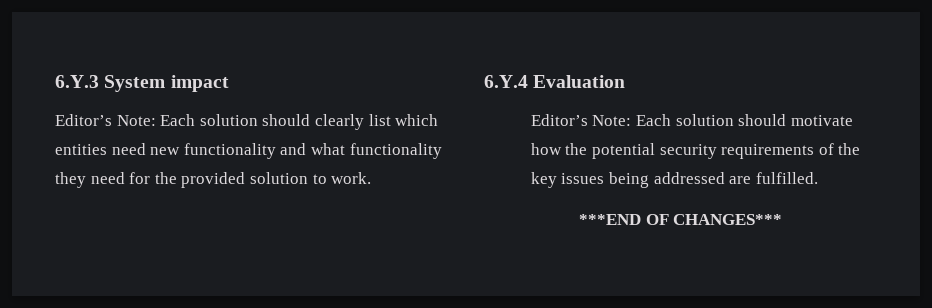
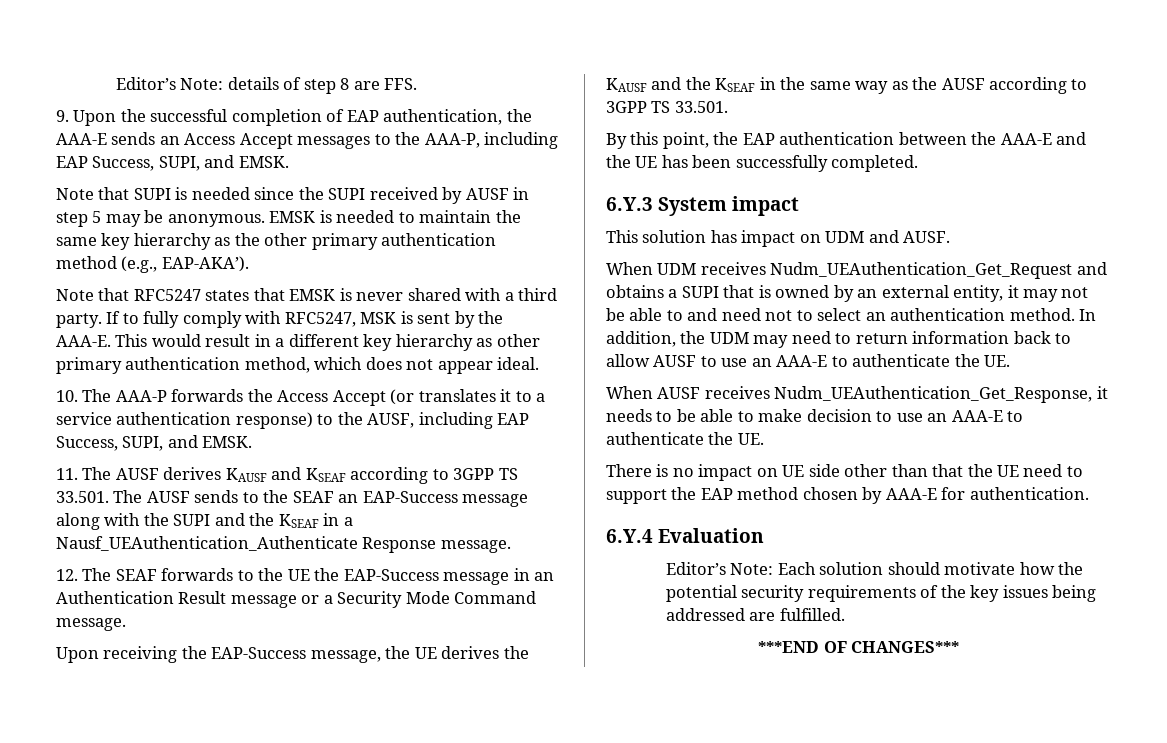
+ Editor’s Note: details of step 8 are FFS.
+ 9. Upon the successful completion of EAP authentication, the AAA-E sends an Access Accept messages to the AAA-P, including EAP Success, SUPI, and EMSK.
+ Note that SUPI is needed since the SUPI received by AUSF in step 5 may be anonymous. EMSK is needed to maintain the same key hierarchy as the other primary authentication method (e.g., EAP-AKA’).
+ Note that RFC5247 states that EMSK is never shared with a third party. If to fully comply with RFC5247, MSK is sent by the AAA-E. This would result in a different key hierarchy as other primary authentication method, which does not appear ideal.
+ 10. The AAA-P forwards the Access Accept (or translates it to a service authentication response) to the AUSF, including EAP Success, SUPI, and EMSK.
+ 11. The AUSF derives KAUSF and KSEAF according to 3GPP TS 33.501. The AUSF sends to the SEAF an EAP-Success message along with the SUPI and the KSEAF in a Nausf_UEAuthentication_Authenticate Response message.
+ 12. The SEAF forwards to the UE the EAP-Success message in an Authentication Result message or a Security Mode Command message.
+ Upon receiving the EAP-Success message, the UE derives the KAUSF and the KSEAF in the same way as the AUSF according to 3GPP TS 33.501.
+ By this point, the EAP authentication between the AAA-E and the UE has been successfully completed.
  6.Y.3 System impact
- Editor’s Note: Each solution should clearly list which entities need new functionality and what functionality they need for the provided solution to work.
+ This solution has impact on UDM and AUSF.
+ When UDM receives Nudm_UEAuthentication_Get_Request and obtains a SUPI that is owned by an external entity, it may not be able to and need not to select an authentication method. In addition, the UDM may need to return information back to allow AUSF to use an AAA-E to authenticate the UE.
+ When AUSF receives Nudm_UEAuthentication_Get_Response, it needs to be able to make decision to use an AAA-E to authenticate the UE.
+ There is no impact on UE side other than that the UE need to support the EAP method chosen by AAA-E for authentication.

